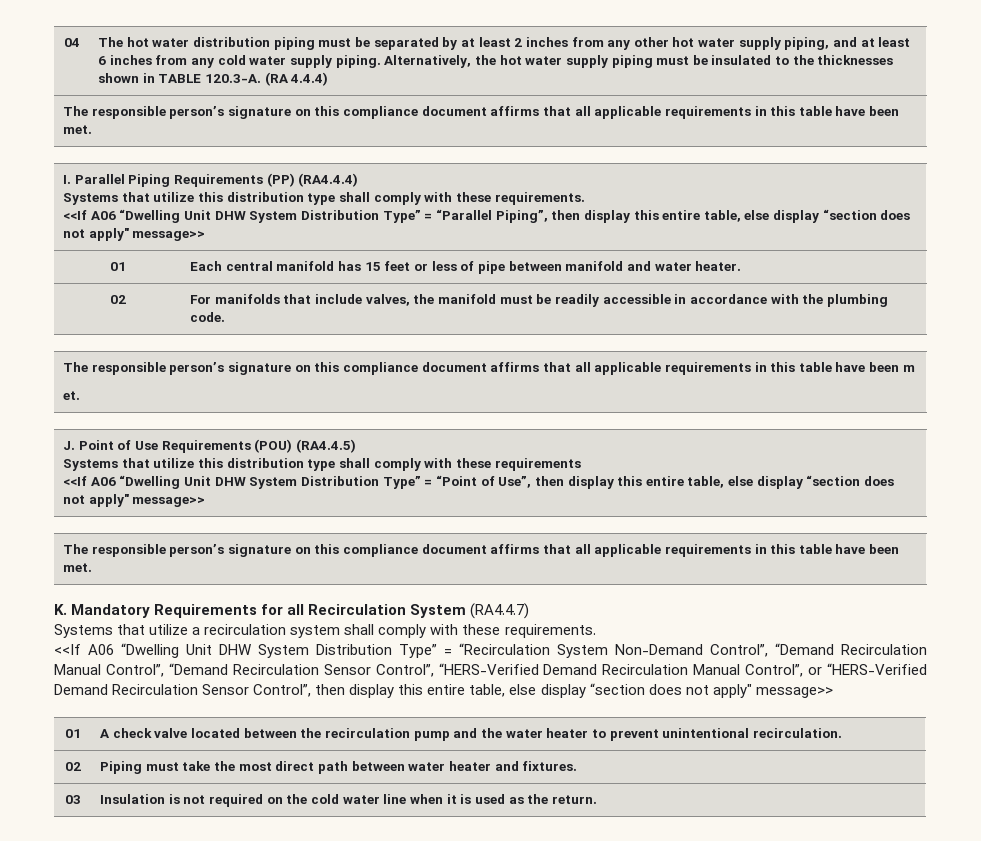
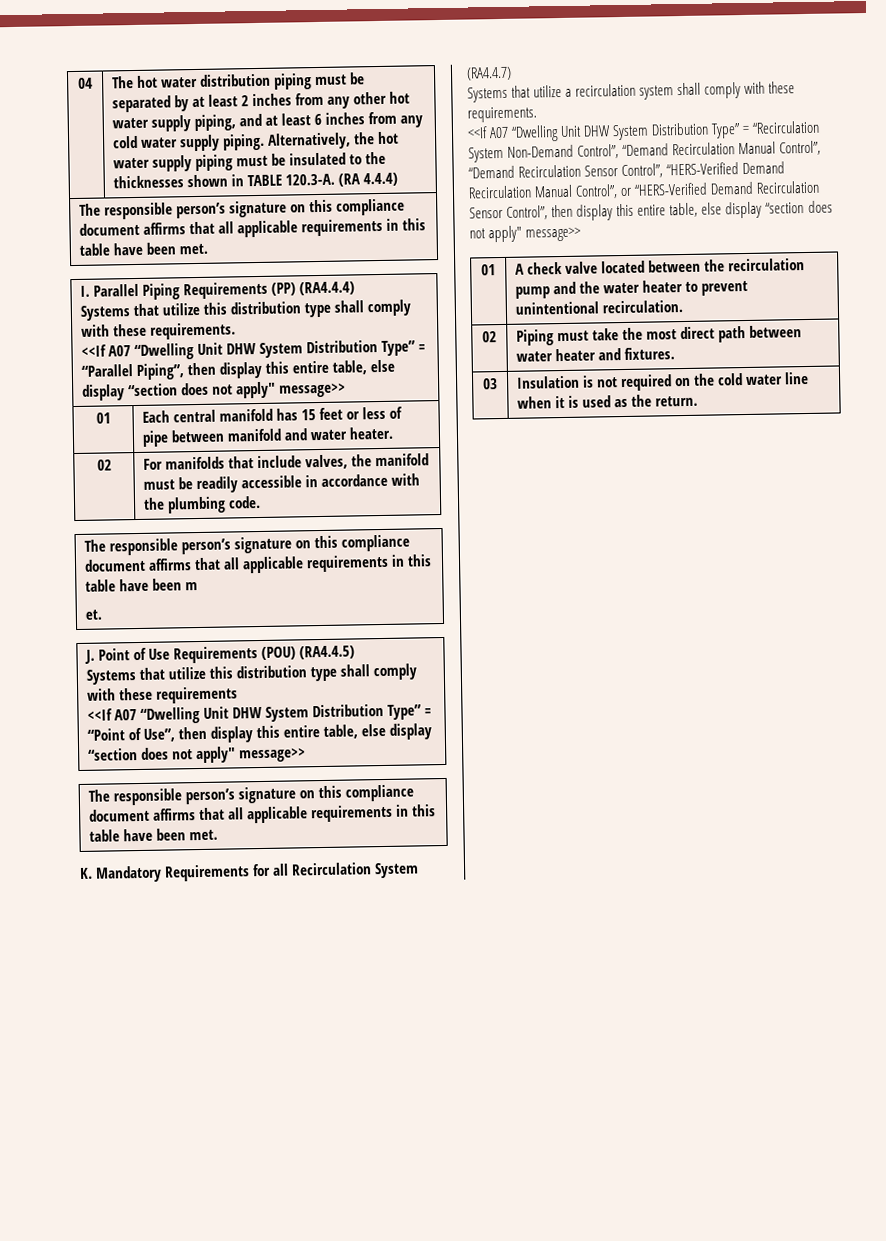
  I. Parallel Piping Requirements (PP) (RA4.4.4)
  Systems that utilize this distribution type shall comply with these requirements.
- <<If A06 “Dwelling Unit DHW System Distribution Type” = “Parallel Piping”, then display this entire table, else display “section does not apply" message>>
+ <<If A07 “Dwelling Unit DHW System Distribution Type” = “Parallel Piping”, then display this entire table, else display “section does not apply" message>>
- <<If A06 “Dwelling Unit DHW System Distribution Type” = “Point of Use”, then display this entire table, else display “section does not apply" message>>
+ <<If A07 “Dwelling Unit DHW System Distribution Type” = “Point of Use”, then display this entire table, else display “section does not apply" message>>
- <<If A06 “Dwelling Unit DHW System Distribution Type” = “Recirculation System Non-Demand Control”, “Demand Recirculation Manual Control”, “Demand Recirculation Sensor Control”, “HERS-Verified Demand Recirculation Manual Control”, or “HERS-Verified Demand Recirculation Sensor Control”, then display this entire table, else display “section does not apply" message>>
+ <<If A07 “Dwelling Unit DHW System Distribution Type” = “Recirculation System Non-Demand Control”, “Demand Recirculation Manual Control”, “Demand Recirculation Sensor Control”, “HERS-Verified Demand Recirculation Manual Control”, or “HERS-Verified Demand Recirculation Sensor Control”, then display this entire table, else display “section does not apply" message>>

